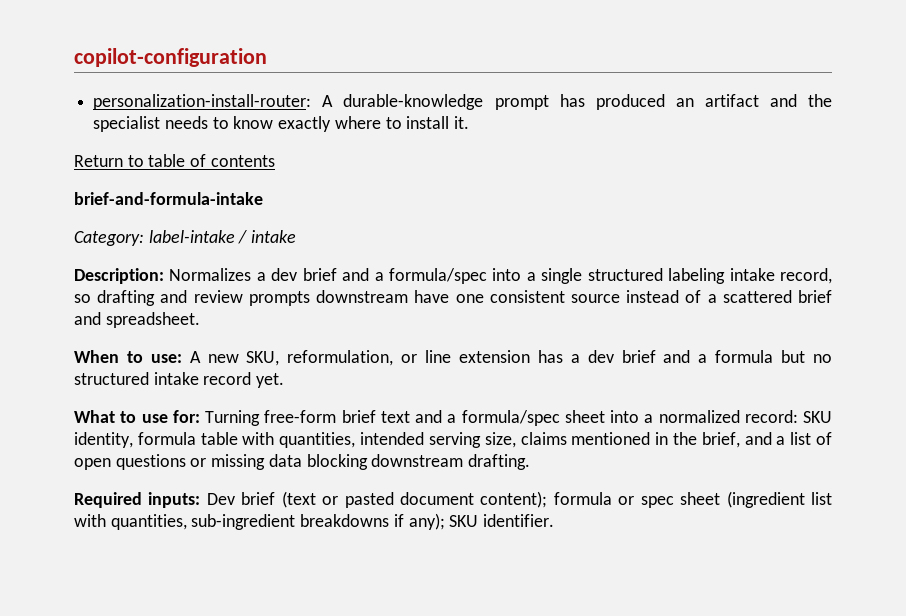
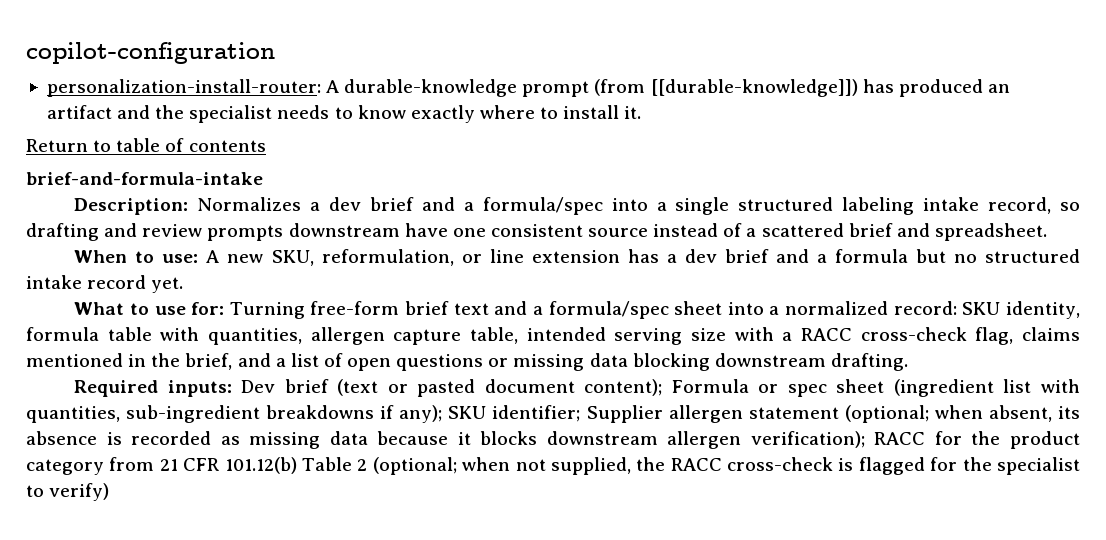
- personalization-install-router: A durable-knowledge prompt has produced an artifact and the specialist needs to know exactly where to install it.
+ personalization-install-router: A durable-knowledge prompt (from [[durable-knowledge]]) has produced an artifact and the specialist needs to know exactly where to install it.
- Category: label-intake / intake
- What to use for: Turning free-form brief text and a formula/spec sheet into a normalized record: SKU identity, formula table with quantities, intended serving size, claims mentioned in the brief, and a list of open questions or missing data blocking downstream drafting.
+ What to use for: Turning free-form brief text and a formula/spec sheet into a normalized record: SKU identity, formula table with quantities, allergen capture table, intended serving size with a RACC cross-check flag, claims mentioned in the brief, and a list of open questions or missing data blocking downstream drafting.
- Required inputs: Dev brief (text or pasted document content); formula or spec sheet (ingredient list with quantities, sub-ingredient breakdowns if any); SKU identifier.
+ Required inputs: Dev brief (text or pasted document content); Formula or spec sheet (ingredient list with quantities, sub-ingredient breakdowns if any); SKU identifier; Supplier allergen statement (optional; when absent, its absence is recorded as missing data because it blocks downstream allergen verification); RACC for the product category from 21 CFR 101.12(b) Table 2 (optional; when not supplied, the RACC cross-check is flagged for the specialist to verify)

